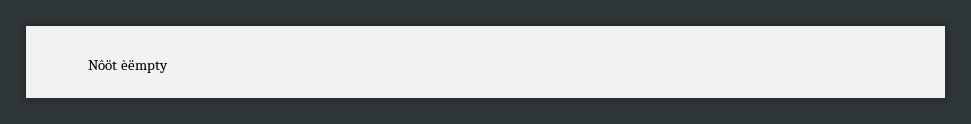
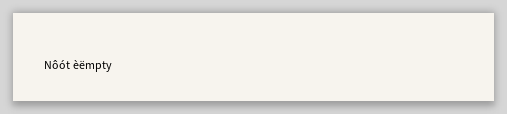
- Nôöt èëmpty
+ Nôót èëmpty

